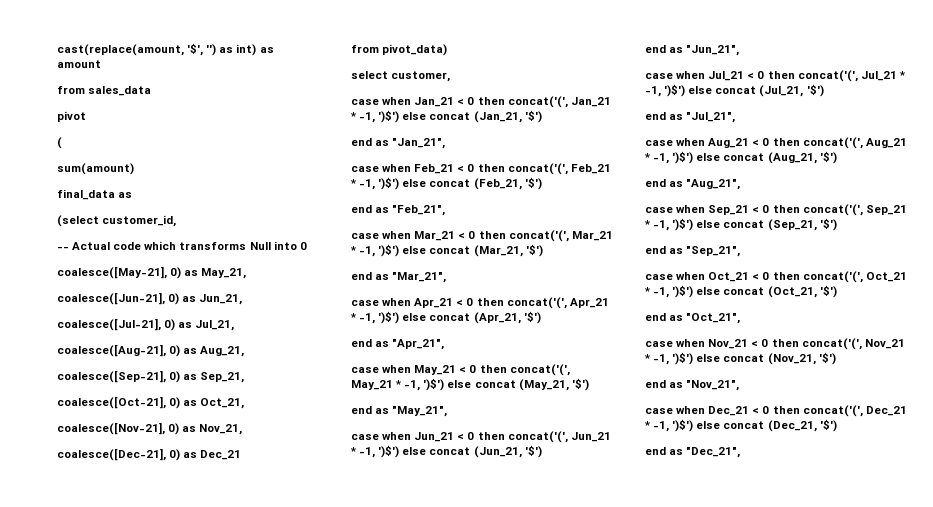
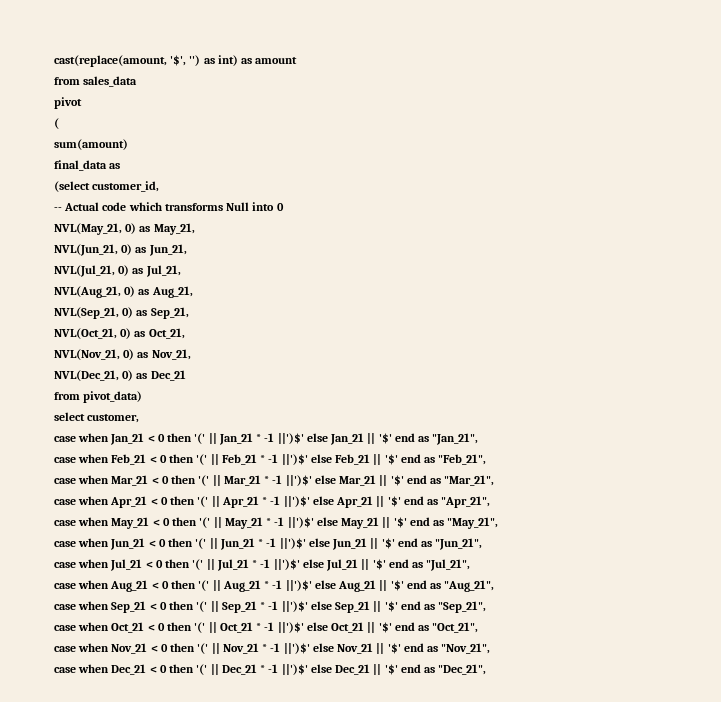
- coalesce([May-21], 0) as May_21,
+ NVL(May_21, 0) as May_21,
- coalesce([Jun-21], 0) as Jun_21,
+ NVL(Jun_21, 0) as Jun_21,
- coalesce([Jul-21], 0) as Jul_21,
+ NVL(Jul_21, 0) as Jul_21,
- coalesce([Aug-21], 0) as Aug_21,
+ NVL(Aug_21, 0) as Aug_21,
- coalesce([Sep-21], 0) as Sep_21,
+ NVL(Sep_21, 0) as Sep_21,
- coalesce([Oct-21], 0) as Oct_21,
+ NVL(Oct_21, 0) as Oct_21,
- coalesce([Nov-21], 0) as Nov_21,
+ NVL(Nov_21, 0) as Nov_21,
- coalesce([Dec-21], 0) as Dec_21
+ NVL(Dec_21, 0) as Dec_21
- case when Jan_21 < 0 then concat('(', Jan_21 * -1, ')$') else concat (Jan_21, '$')
- end as "Jan_21",
+ case when Jan_21 < 0 then '(' || Jan_21 * -1 ||')$' else Jan_21 || '$' end as "Jan_21",
- case when Feb_21 < 0 then concat('(', Feb_21 * -1, ')$') else concat (Feb_21, '$')
- end as "Feb_21",
+ case when Feb_21 < 0 then '(' || Feb_21 * -1 ||')$' else Feb_21 || '$' end as "Feb_21",
- case when Mar_21 < 0 then concat('(', Mar_21 * -1, ')$') else concat (Mar_21, '$')
- end as "Mar_21",
+ case when Mar_21 < 0 then '(' || Mar_21 * -1 ||')$' else Mar_21 || '$' end as "Mar_21",
- case when Apr_21 < 0 then concat('(', Apr_21 * -1, ')$') else concat (Apr_21, '$')
- end as "Apr_21",
+ case when Apr_21 < 0 then '(' || Apr_21 * -1 ||')$' else Apr_21 || '$' end as "Apr_21",
- case when May_21 < 0 then concat('(', May_21 * -1, ')$') else concat (May_21, '$')
- end as "May_21",
+ case when May_21 < 0 then '(' || May_21 * -1 ||')$' else May_21 || '$' end as "May_21",
- case when Jun_21 < 0 then concat('(', Jun_21 * -1, ')$') else concat (Jun_21, '$')
- end as "Jun_21",
+ case when Jun_21 < 0 then '(' || Jun_21 * -1 ||')$' else Jun_21 || '$' end as "Jun_21",
- case when Jul_21 < 0 then concat('(', Jul_21 * -1, ')$') else concat (Jul_21, '$')
- end as "Jul_21",
+ case when Jul_21 < 0 then '(' || Jul_21 * -1 ||')$' else Jul_21 || '$' end as "Jul_21",
- case when Aug_21 < 0 then concat('(', Aug_21 * -1, ')$') else concat (Aug_21, '$')
- end as "Aug_21",
+ case when Aug_21 < 0 then '(' || Aug_21 * -1 ||')$' else Aug_21 || '$' end as "Aug_21",
- case when Sep_21 < 0 then concat('(', Sep_21 * -1, ')$') else concat (Sep_21, '$')
- end as "Sep_21",
+ case when Sep_21 < 0 then '(' || Sep_21 * -1 ||')$' else Sep_21 || '$' end as "Sep_21",
- case when Oct_21 < 0 then concat('(', Oct_21 * -1, ')$') else concat (Oct_21, '$')
- end as "Oct_21",
+ case when Oct_21 < 0 then '(' || Oct_21 * -1 ||')$' else Oct_21 || '$' end as "Oct_21",
- case when Nov_21 < 0 then concat('(', Nov_21 * -1, ')$') else concat (Nov_21, '$')
- end as "Nov_21",
+ case when Nov_21 < 0 then '(' || Nov_21 * -1 ||')$' else Nov_21 || '$' end as "Nov_21",
- case when Dec_21 < 0 then concat('(', Dec_21 * -1, ')$') else concat (Dec_21, '$')
- end as "Dec_21",
+ case when Dec_21 < 0 then '(' || Dec_21 * -1 ||')$' else Dec_21 || '$' end as "Dec_21",

